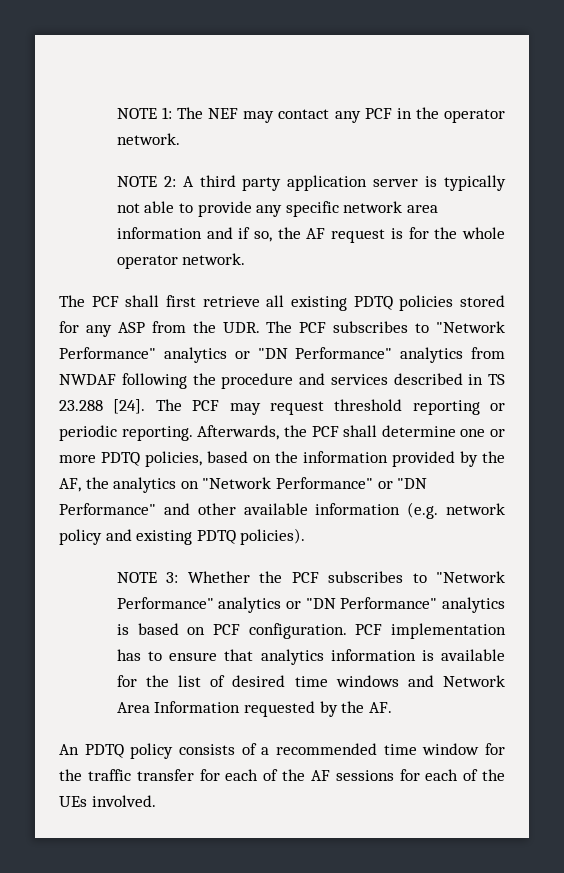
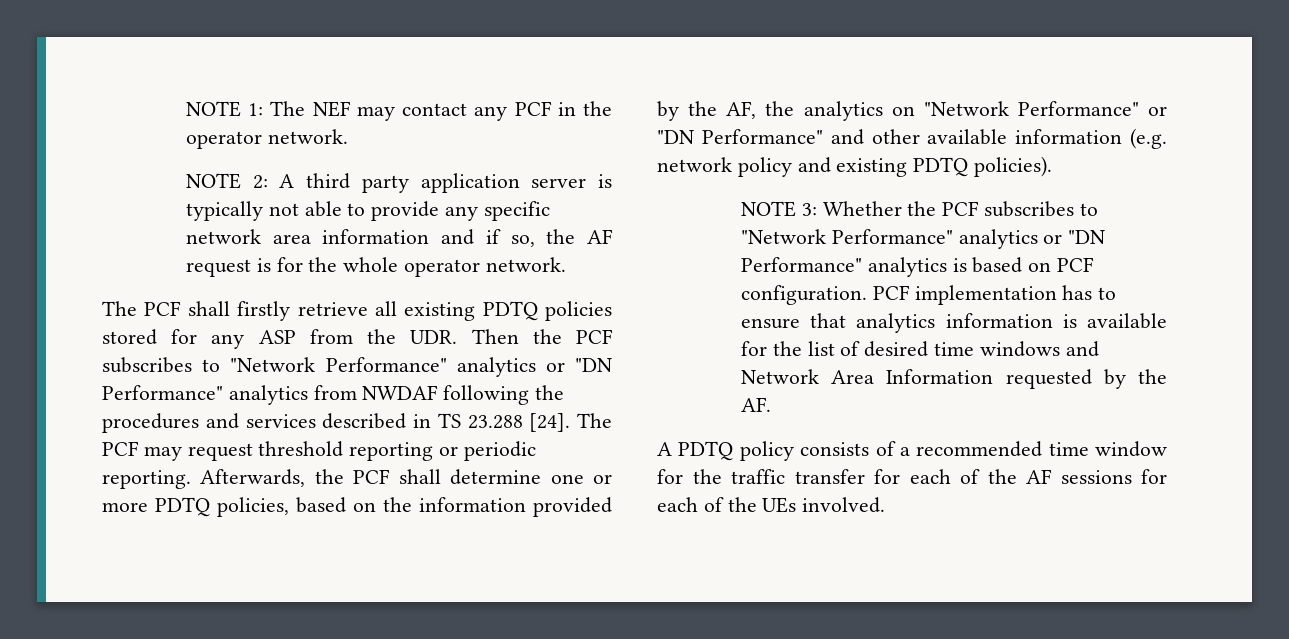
- The PCF shall first retrieve all existing PDTQ policies stored for any ASP from the UDR. The PCF subscribes to "Network Performance" analytics or "DN Performance" analytics from NWDAF following the procedure and services described in TS 23.288 [24].
+ The PCF shall firstly retrieve all existing PDTQ policies stored for any ASP from the UDR. Then the PCF subscribes to "Network Performance" analytics or "DN Performance" analytics from NWDAF following the procedures and services described in TS 23.288 [24].
- An PDTQ policy consists of a recommended time window for the traffic transfer for each of the AF sessions for each of the UEs involved.
+ A PDTQ policy consists of a recommended time window for the traffic transfer for each of the AF sessions for each of the UEs involved.

